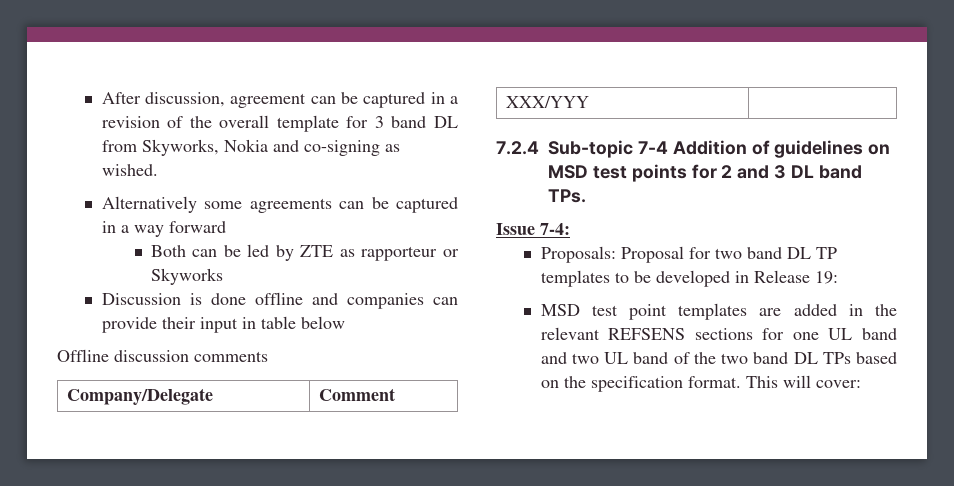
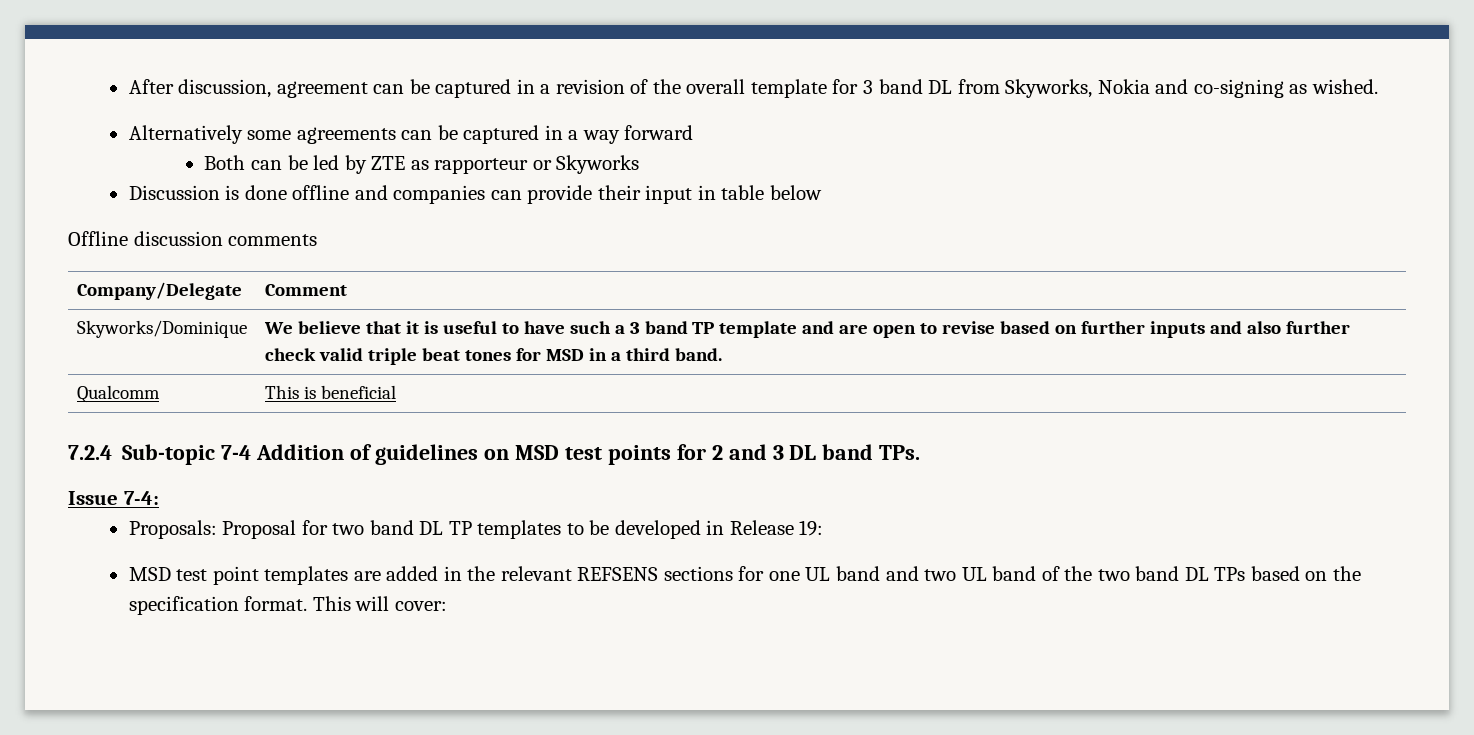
- XXX/YYY |
+ Skyworks/Dominique | We believe that it is useful to have such a 3 band TP template and are open to revise based on further inputs and also further check valid triple beat tones for MSD in a third band.
+ Qualcomm | This is beneficial

